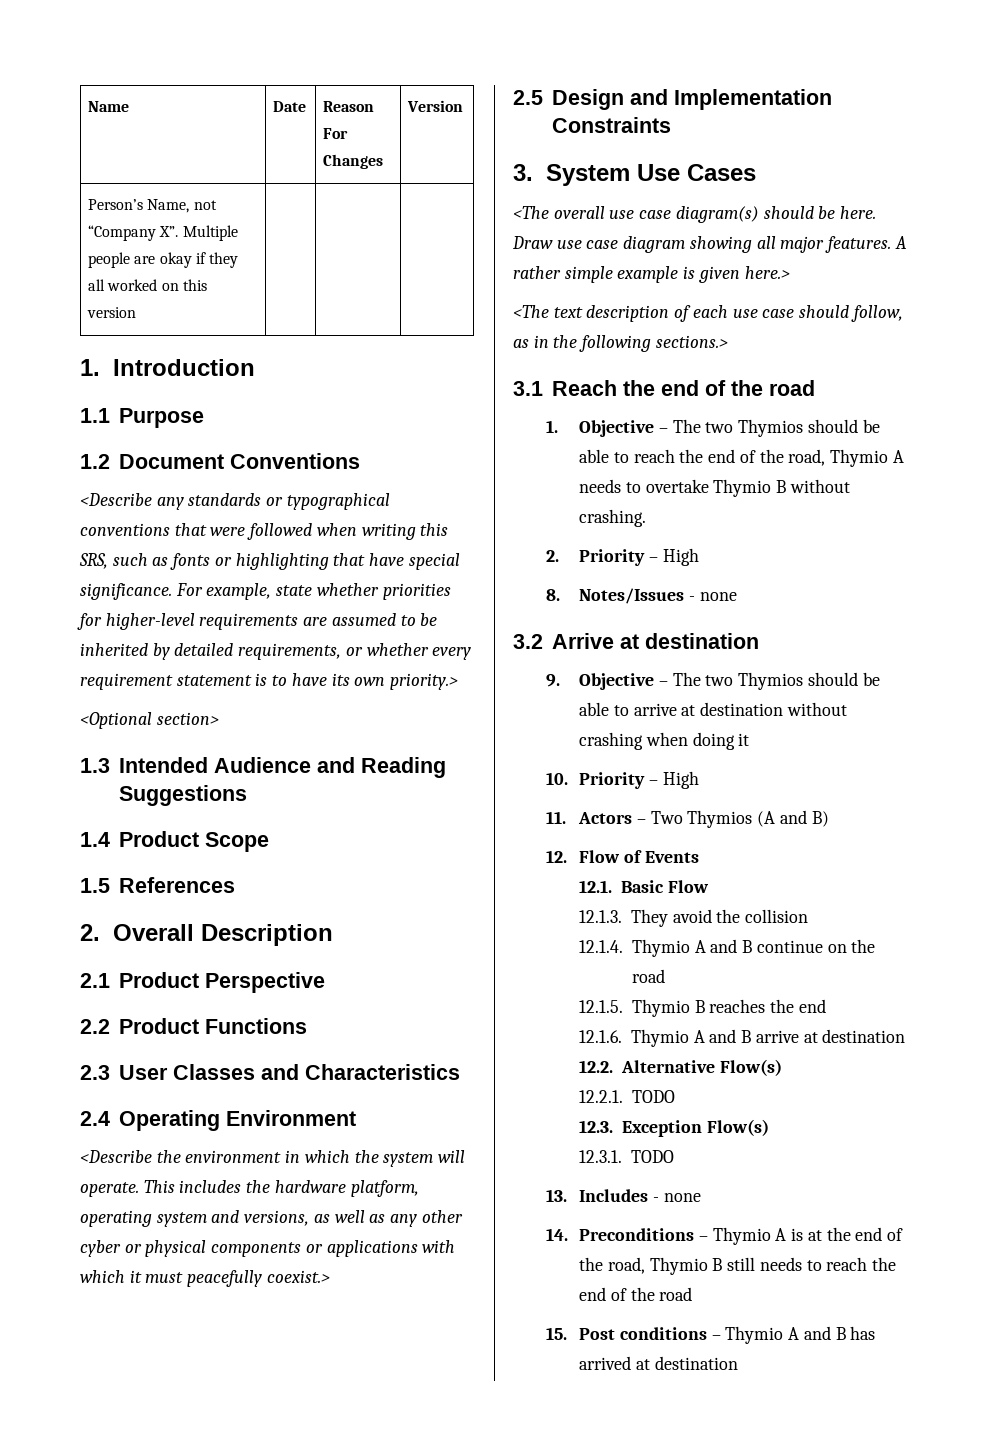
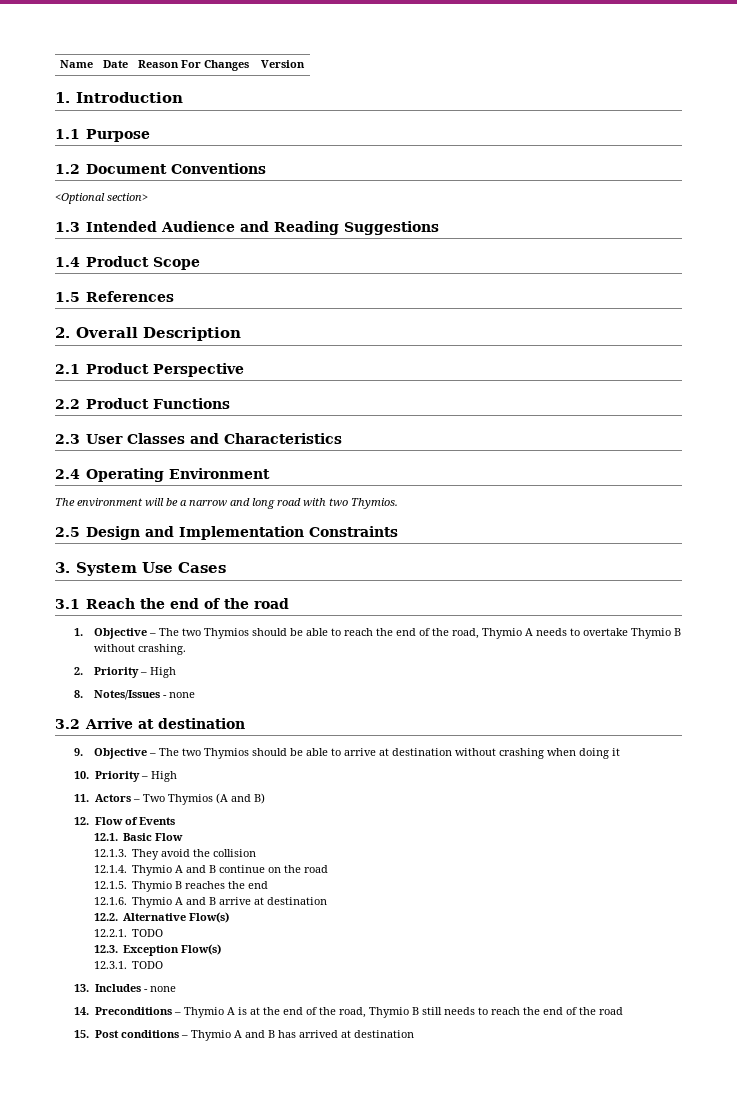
- Person’s Name, not “Company X”. Multiple people are okay if they all worked on this version | | |
- <Describe any standards or typographical conventions that were followed when writing this SRS, such as fonts or highlighting that have special significance. For example, state whether priorities for higher-level requirements are assumed to be inherited by detailed requirements, or whether every requirement statement is to have its own priority.>
- <Describe the environment in which the system will operate. This includes the hardware platform, operating system and versions, as well as any other cyber or physical components or applications with which it must peacefully coexist.>
+ The environment will be a narrow and long road with two Thymios.
- <The overall use case diagram(s) should be here. Draw use case diagram showing all major features. A rather simple example is given here.>
- <The text description of each use case should follow, as in the following sections.>

